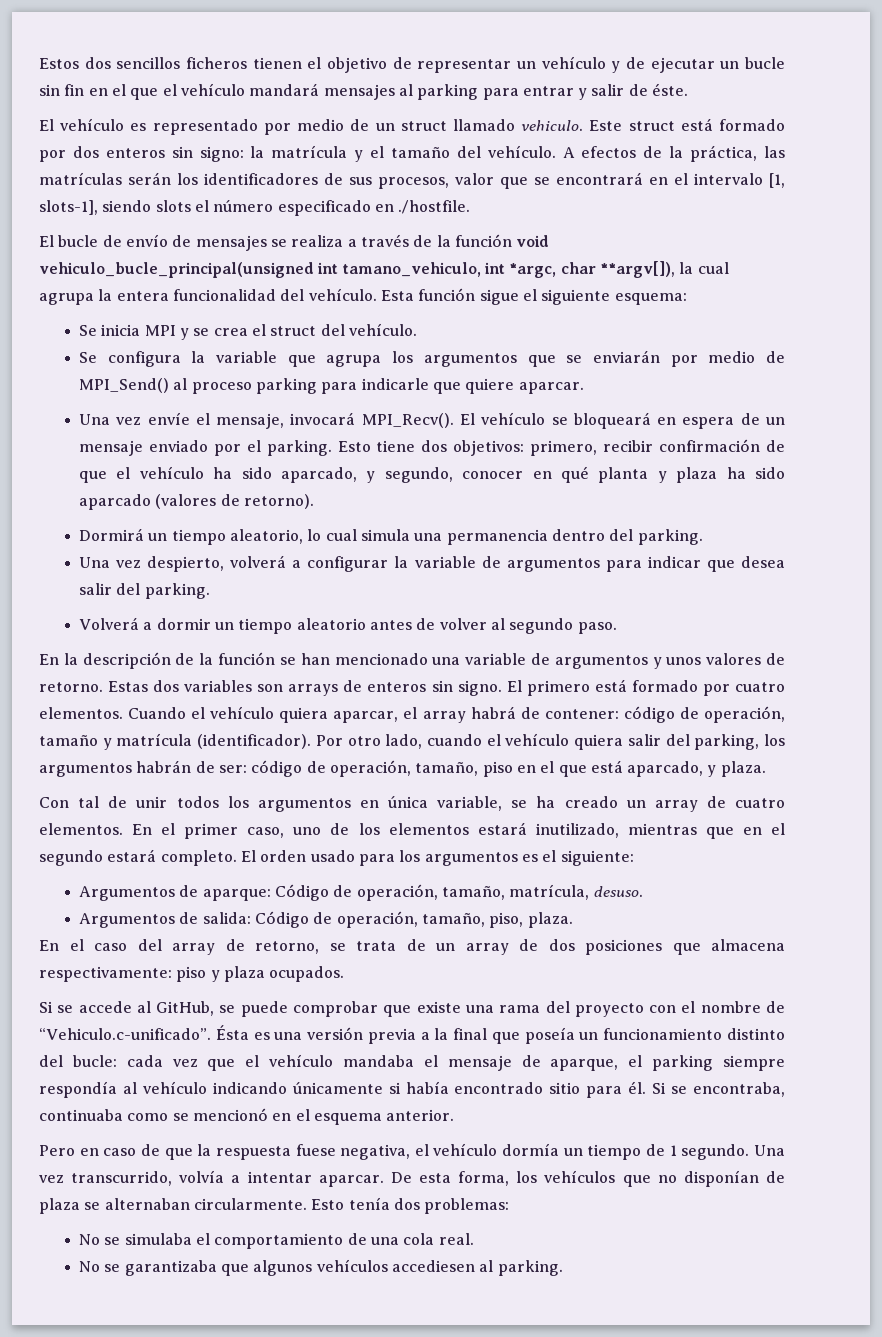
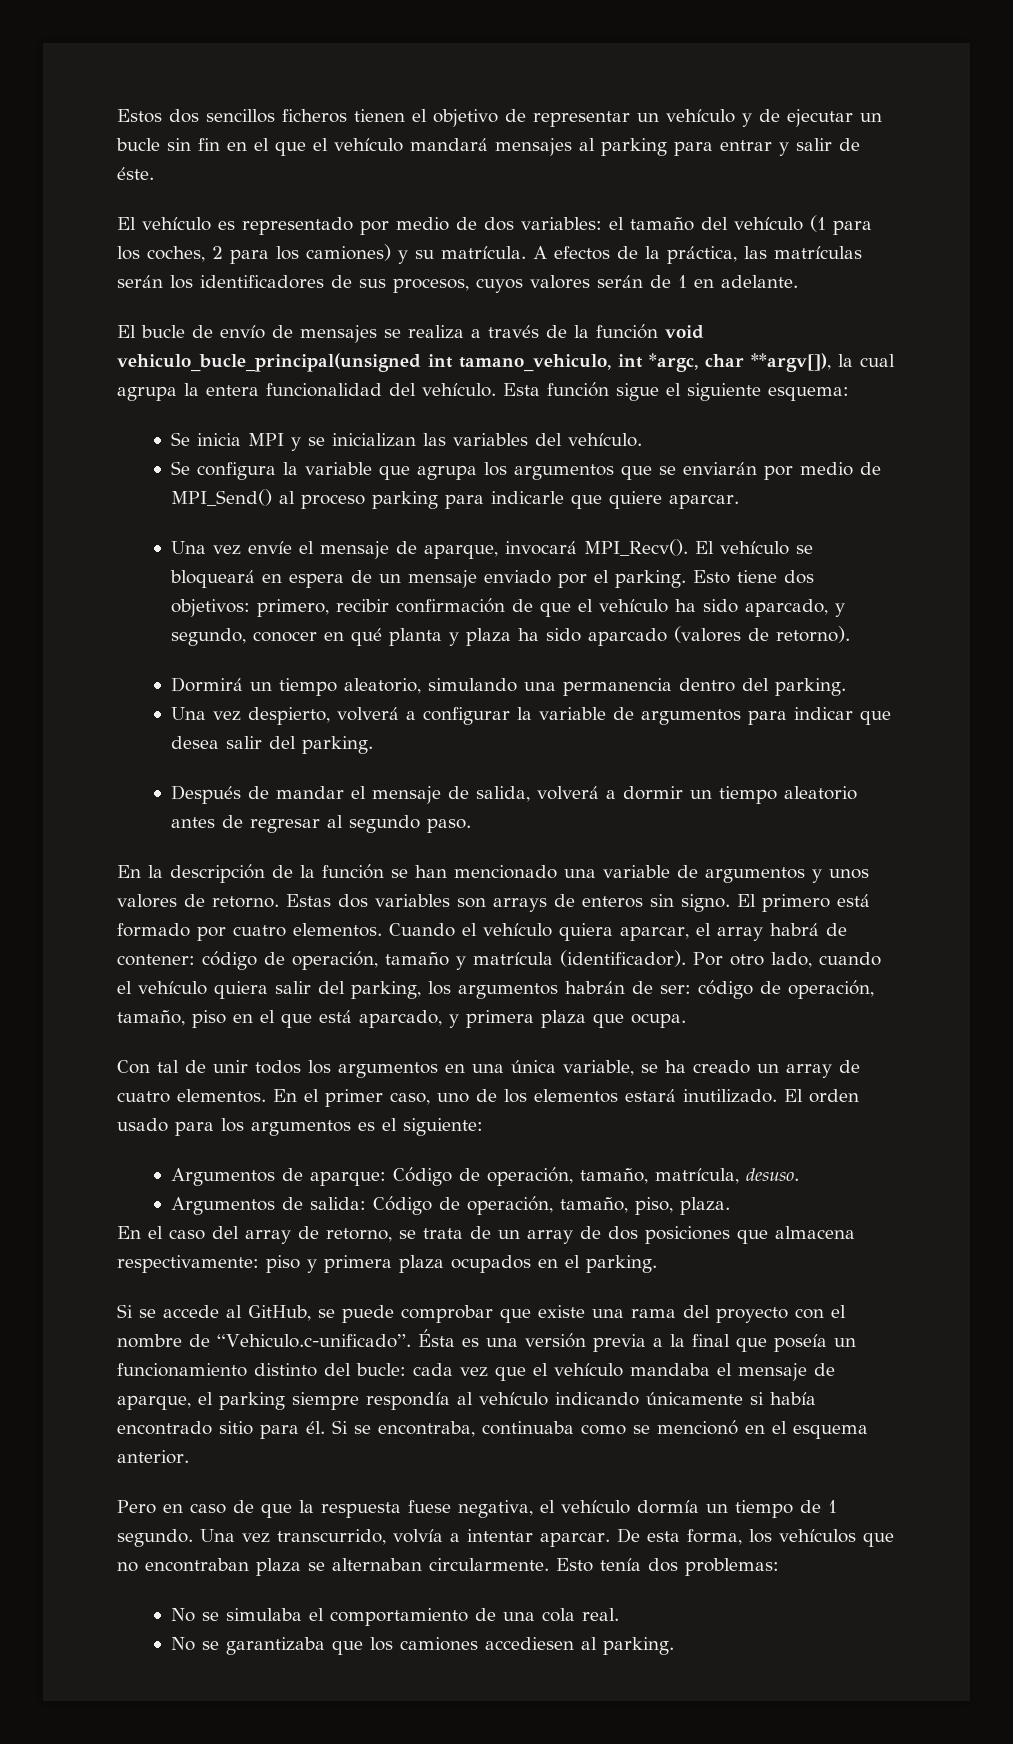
- El vehículo es representado por medio de un struct llamado vehiculo. Este struct está formado por dos enteros sin signo: la matrícula y el tamaño del vehículo.
+ El vehículo es representado por medio de dos variables: el tamaño del vehículo (1 para los coches, 2 para los camiones) y su matrícula.
- A efectos de la práctica, las matrículas serán los identificadores de sus procesos, valor que se encontrará en el intervalo [1, slots-1], siendo slots el número especificado en ./hostfile.
+ A efectos de la práctica, las matrículas serán los identificadores de sus procesos, cuyos valores serán de 1 en adelante.
- Se inicia MPI y se crea el struct del vehículo.
+ Se inicia MPI y se inicializan las variables del vehículo.
- Una vez envíe el mensaje, invocará MPI_Recv().
+ Una vez envíe el mensaje de aparque, invocará MPI_Recv().
- Dormirá un tiempo aleatorio, lo cual simula una permanencia dentro del parking.
+ Dormirá un tiempo aleatorio, simulando una permanencia dentro del parking.
- Volverá a dormir un tiempo aleatorio antes de volver al segundo paso.
+ Después de mandar el mensaje de salida, volverá a dormir un tiempo aleatorio antes de regresar al segundo paso.
- Por otro lado, cuando el vehículo quiera salir del parking, los argumentos habrán de ser: código de operación, tamaño, piso en el que está aparcado, y plaza.
+ Por otro lado, cuando el vehículo quiera salir del parking, los argumentos habrán de ser: código de operación, tamaño, piso en el que está aparcado, y primera plaza que ocupa.
- Con tal de unir todos los argumentos en única variable, se ha creado un array de cuatro elementos.
+ Con tal de unir todos los argumentos en una única variable, se ha creado un array de cuatro elementos.
- En el primer caso, uno de los elementos estará inutilizado, mientras que en el segundo estará completo.
+ En el primer caso, uno de los elementos estará inutilizado.
- En el caso del array de retorno, se trata de un array de dos posiciones que almacena respectivamente: piso y plaza ocupados.
+ En el caso del array de retorno, se trata de un array de dos posiciones que almacena respectivamente: piso y primera plaza ocupados en el parking.
- De esta forma, los vehículos que no disponían de plaza se alternaban circularmente.
+ De esta forma, los vehículos que no encontraban plaza se alternaban circularmente.
- No se garantizaba que algunos vehículos accediesen al parking.
+ No se garantizaba que los camiones accediesen al parking.

